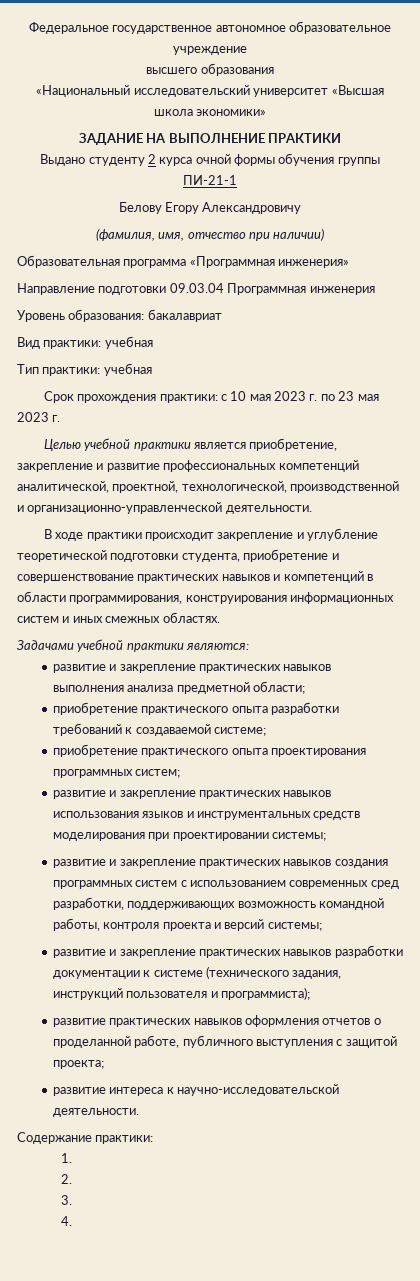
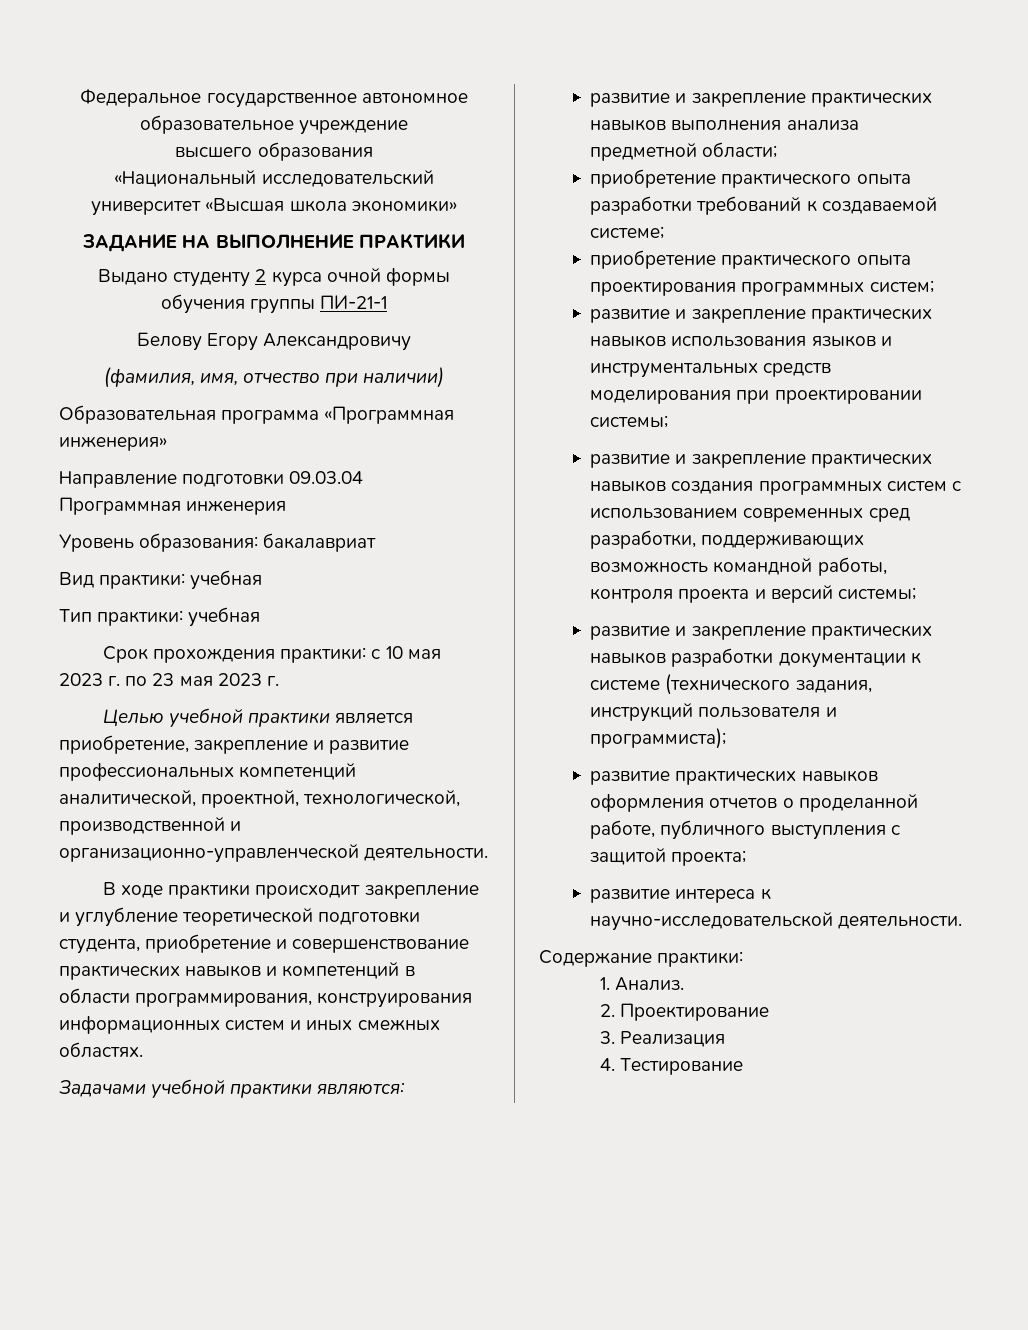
- 1.
+ 1. Анализ.
- 2.
+ 2. Проектирование
- 3.
+ 3. Реализация
- 4.
+ 4. Тестирование

